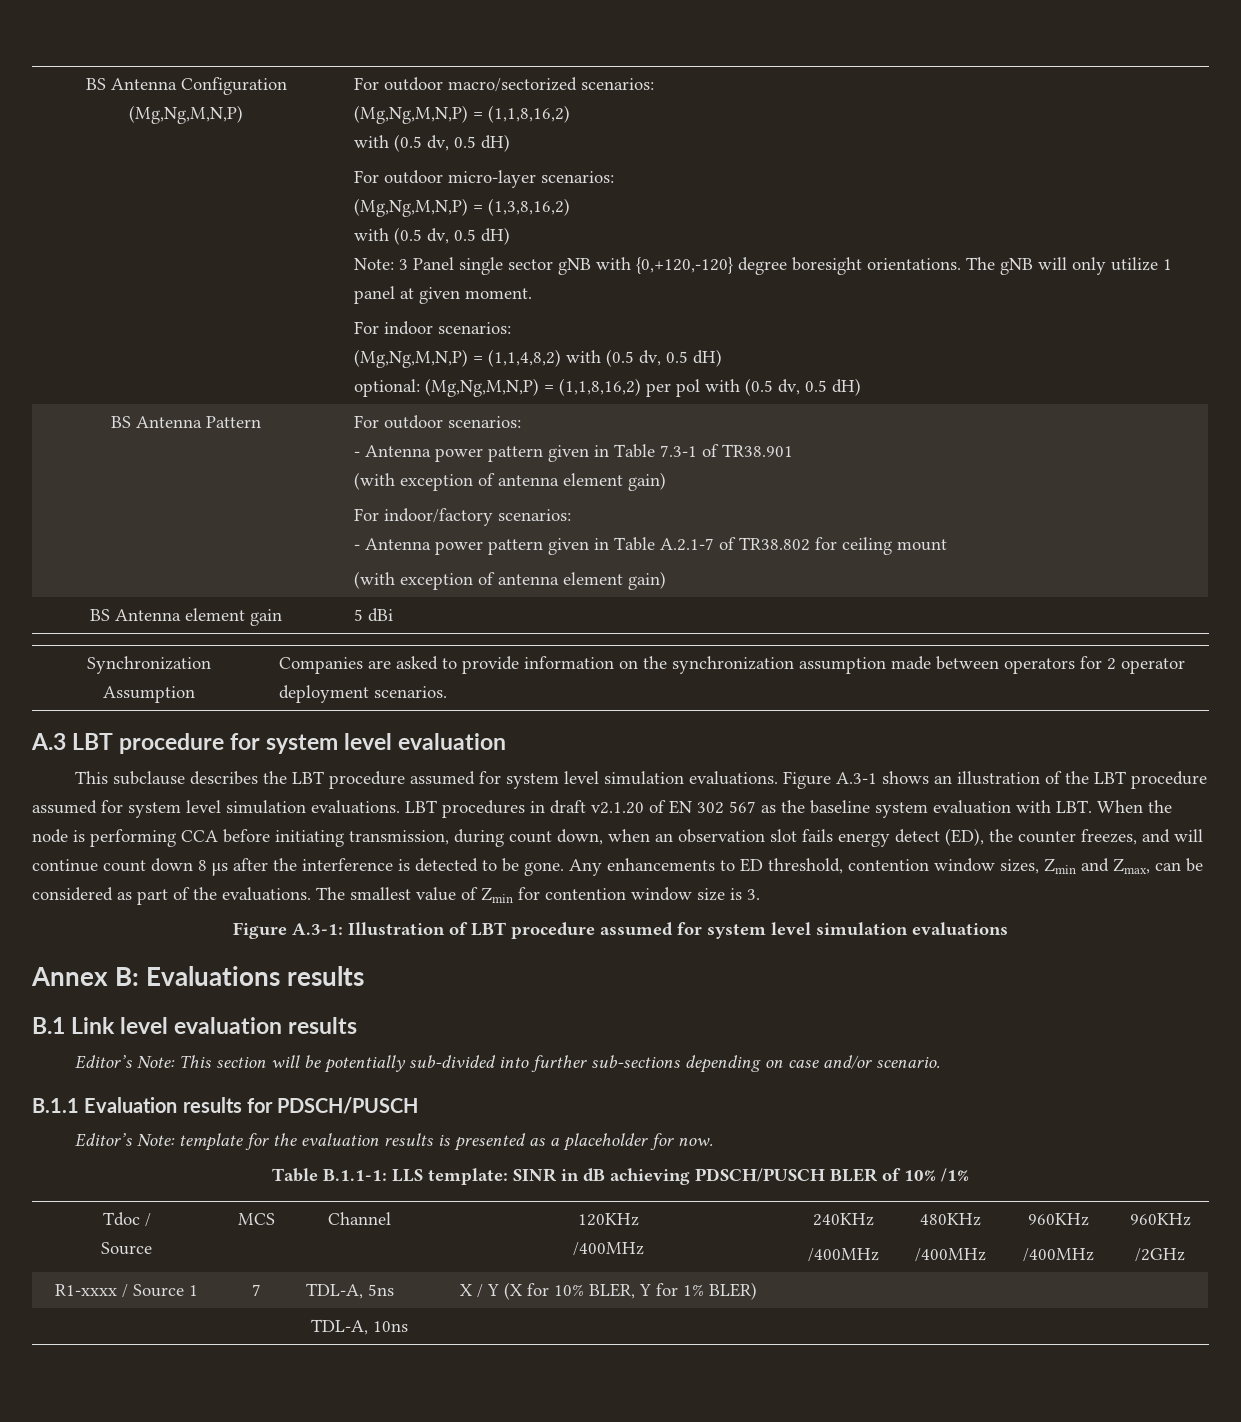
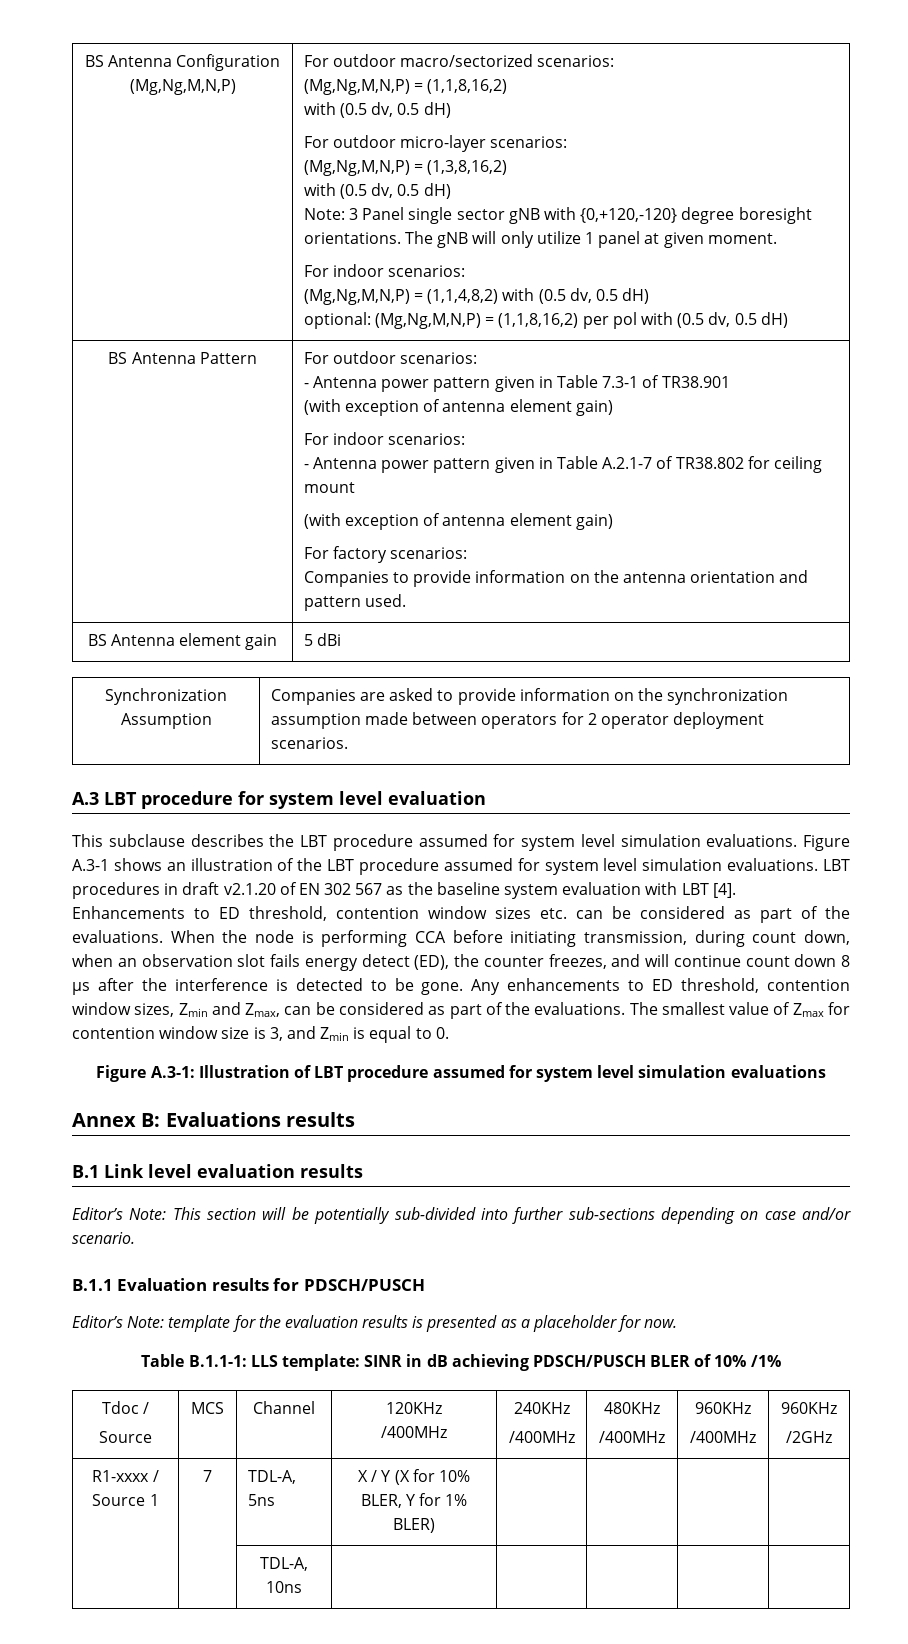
  - Antenna power pattern given in Table 7.3-1 of TR38.901
  (with exception of antenna element gain)
- For indoor/factory scenarios:
+ For indoor scenarios:
+ For factory scenarios:
+ Companies to provide information on the antenna orientation and pattern used.
- LBT procedures in draft v2.1.20 of EN 302 567 as the baseline system evaluation with LBT. When the node is performing CCA before initiating transmission, during count down, when an observation slot fails energy detect (ED), the counter freezes, and will continue count down 8 μs after the interference is detected to be gone.
+ LBT procedures in draft v2.1.20 of EN 302 567 as the baseline system evaluation with LBT [4]. Enhancements to ED threshold, contention window sizes etc. can be considered as part of the evaluations. When the node is performing CCA before initiating transmission, during count down, when an observation slot fails energy detect (ED), the counter freezes, and will continue count down 8 μs after the interference is detected to be gone.
- The smallest value of Zmin for contention window size is 3.
+ The smallest value of Zmax for contention window size is 3, and Zmin is equal to 0.

